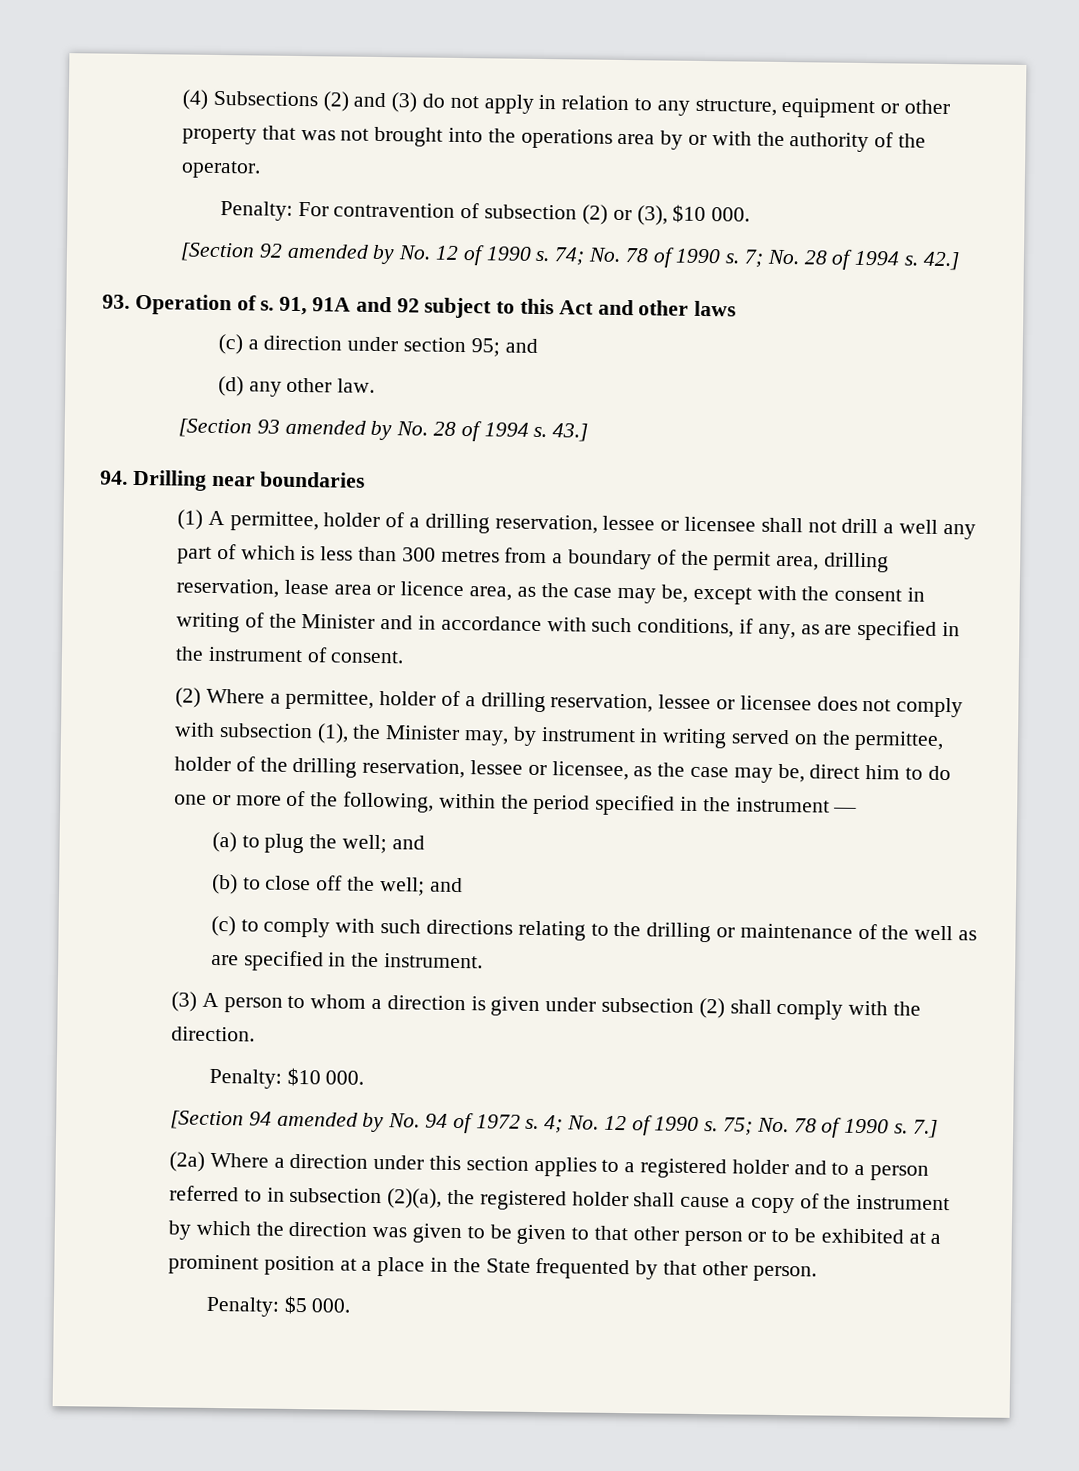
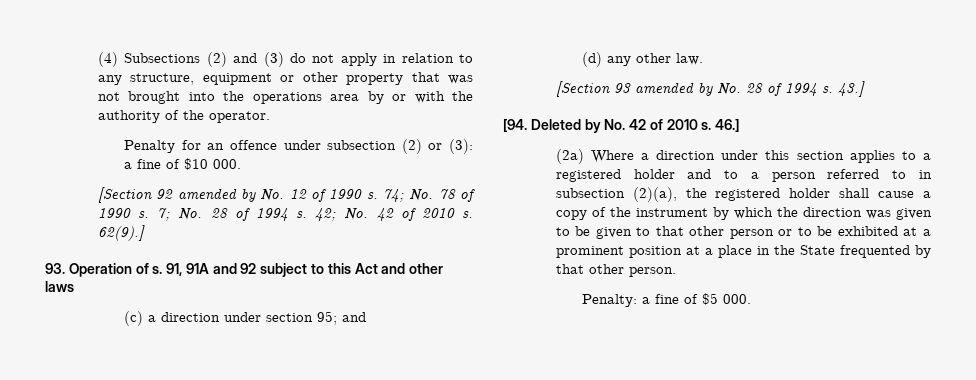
- Penalty: For contravention of subsection (2) or (3), $10 000.
+ Penalty for an offence under subsection (2) or (3): a fine of $10 000.
- 42.]
+ 42; No. 42 of 2010 s. 62(9).]
- 94. Drilling near boundaries
- (1) A permittee, holder of a drilling reservation, lessee or licensee shall not drill a well any part of which is less than 300 metres from a boundary of the permit area, drilling reservation, lease area or licence area, as the case may be, except with the consent in writing of the Minister and in accordance with such conditions, if any, as are specified in the instrument of consent.
- (2) Where a permittee, holder of a drilling reservation, lessee or licensee does not comply with subsection (1), the Minister may, by instrument in writing served on the permittee, holder of the drilling reservation, lessee or licensee, as the case may be, direct him to do one or more of the following, within the period specified in the instrument —
- (a) to plug the well; and
- (b) to close off the well; and
- (c) to comply with such directions relating to the drilling or maintenance of the well as are specified in the instrument.
- (3) A person to whom a direction is given under subsection (2) shall comply with the direction.
- Penalty: $10 000.
- [Section 94 amended by No. 94 of 1972 s. 4; No. 12 of 1990 s. 75; No. 78 of 1990 s. 7.]
+ [94. Deleted by No. 42 of 2010 s. 46.]
- Penalty: $5 000.
+ Penalty: a fine of $5 000.

